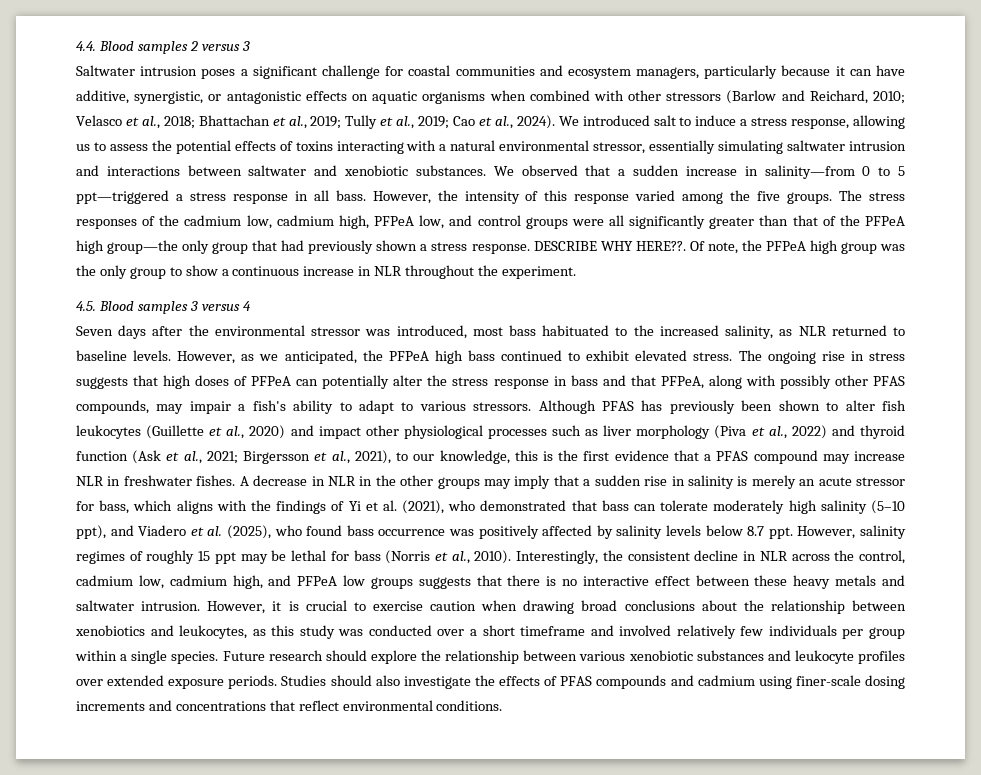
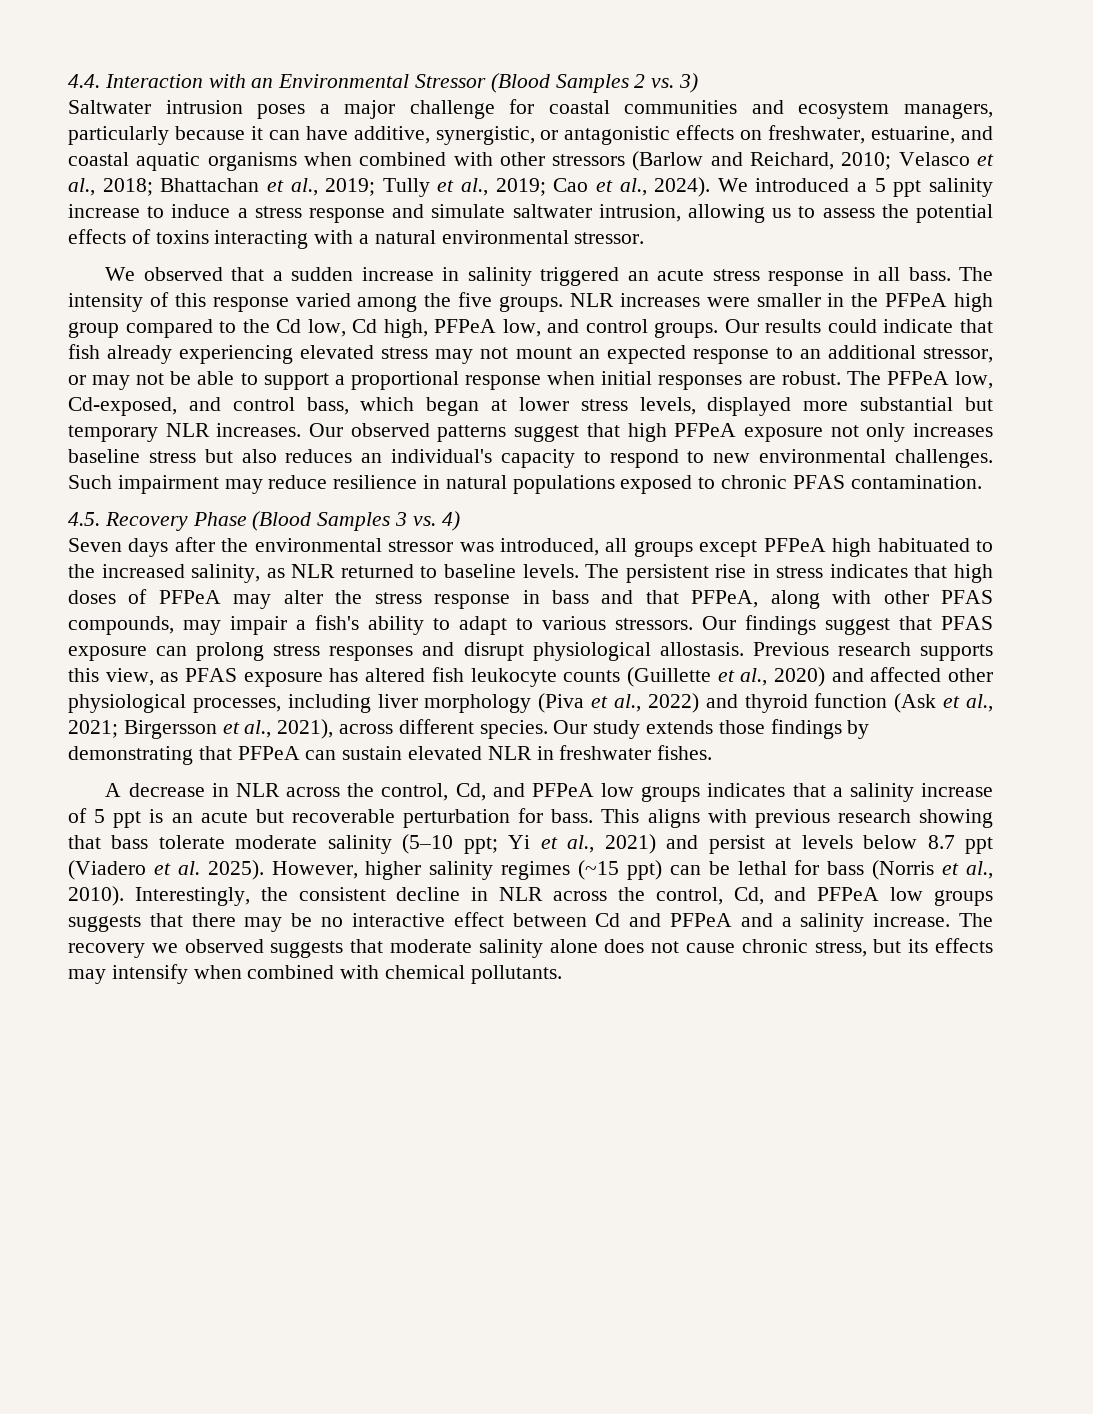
- 4.4. Blood samples 2 versus 3
+ 4.4. Interaction with an Environmental Stressor (Blood Samples 2 vs. 3)
- Saltwater intrusion poses a significant challenge for coastal communities and ecosystem managers, particularly because it can have additive, synergistic, or antagonistic effects on aquatic organisms when combined with other stressors (Barlow and Reichard, 2010; Velasco et al., 2018; Bhattachan et al., 2019; Tully et al., 2019; Cao et al., 2024).
+ Saltwater intrusion poses a major challenge for coastal communities and ecosystem managers, particularly because it can have additive, synergistic, or antagonistic effects on freshwater, estuarine, and coastal aquatic organisms when combined with other stressors (Barlow and Reichard, 2010; Velasco et al., 2018; Bhattachan et al., 2019; Tully et al., 2019; Cao et al., 2024).
- We introduced salt to induce a stress response, allowing us to assess the potential effects of toxins interacting with a natural environmental stressor, essentially simulating saltwater intrusion and interactions between saltwater and xenobiotic substances. We observed that a sudden increase in salinity—from 0 to 5 ppt—triggered a stress response in all bass.
+ We introduced a 5 ppt salinity increase to induce a stress response and simulate saltwater intrusion, allowing us to assess the potential effects of toxins interacting with a natural environmental stressor.
+ We observed that a sudden increase in salinity triggered an acute stress response in all bass.
- However, the intensity of this response varied among the five groups.
+ The intensity of this response varied among the five groups.
- The stress responses of the cadmium low, cadmium high, PFPeA low, and control groups were all significantly greater than that of the PFPeA high group—the only group that had previously shown a stress response. DESCRIBE WHY HERE??. Of note, the PFPeA high group was the only group to show a continuous increase in NLR throughout the experiment.
- 4.5. Blood samples 3 versus 4
+ NLR increases were smaller in the PFPeA high group compared to the Cd low, Cd high, PFPeA low, and control groups. Our results could indicate that fish already experiencing elevated stress may not mount an expected response to an additional stressor, or may not be able to support a proportional response when initial responses are robust. The PFPeA low, Cd-exposed, and control bass, which began at lower stress levels, displayed more substantial but temporary NLR increases. Our observed patterns suggest that high PFPeA exposure not only increases baseline stress but also reduces an individual's capacity to respond to new environmental challenges. Such impairment may reduce resilience in natural populations exposed to chronic PFAS contamination.
+ 4.5. Recovery Phase (Blood Samples 3 vs. 4)
- Seven days after the environmental stressor was introduced, most bass habituated to the increased salinity, as NLR returned to baseline levels.
+ Seven days after the environmental stressor was introduced, all groups except PFPeA high habituated to the increased salinity, as NLR returned to baseline levels.
- However, as we anticipated, the PFPeA high bass continued to exhibit elevated stress. The ongoing rise in stress suggests that high doses of PFPeA can potentially alter the stress response in bass and that PFPeA, along with possibly other PFAS compounds, may impair a fish's ability to adapt to various stressors.
+ The persistent rise in stress indicates that high doses of PFPeA may alter the stress response in bass and that PFPeA, along with other PFAS compounds, may impair a fish's ability to adapt to various stressors.
- Although PFAS has previously been shown to alter fish leukocytes (Guillette et al., 2020) and impact other physiological processes such as liver morphology (Piva et al., 2022) and thyroid function (Ask et al., 2021; Birgersson et al., 2021), to our knowledge, this is the first evidence that a PFAS compound may increase NLR in freshwater fishes. A decrease in NLR in the other groups may imply that a sudden rise in salinity is merely an acute stressor for bass, which aligns with the findings of Yi et al. (2021), who demonstrated that bass can tolerate moderately high salinity (5–10 ppt), and Viadero et al. (2025), who found bass occurrence was positively affected by salinity levels below 8.7 ppt. However, salinity regimes of roughly 15 ppt may be lethal for bass (Norris et al., 2010).
+ Our findings suggest that PFAS exposure can prolong stress responses and disrupt physiological allostasis. Previous research supports this view, as PFAS exposure has altered fish leukocyte counts (Guillette et al., 2020) and affected other physiological processes, including liver morphology (Piva et al., 2022) and thyroid function (Ask et al., 2021; Birgersson et al., 2021), across different species. Our study extends those findings by demonstrating that PFPeA can sustain elevated NLR in freshwater fishes.
+ A decrease in NLR across the control, Cd, and PFPeA low groups indicates that a salinity increase of 5 ppt is an acute but recoverable perturbation for bass. This aligns with previous research showing that bass tolerate moderate salinity (5–10 ppt; Yi et al., 2021) and persist at levels below 8.7 ppt (Viadero et al. 2025). However, higher salinity regimes (~15 ppt) can be lethal for bass (Norris et al., 2010).
- Interestingly, the consistent decline in NLR across the control, cadmium low, cadmium high, and PFPeA low groups suggests that there is no interactive effect between these heavy metals and saltwater intrusion. However, it is crucial to exercise caution when drawing broad conclusions about the relationship between xenobiotics and leukocytes, as this study was conducted over a short timeframe and involved relatively few individuals per group within a single species. Future research should explore the relationship between various xenobiotic substances and leukocyte profiles over extended exposure periods. Studies should also investigate the effects of PFAS compounds and cadmium using finer-scale dosing increments and concentrations that reflect environmental conditions.
+ Interestingly, the consistent decline in NLR across the control, Cd, and PFPeA low groups suggests that there may be no interactive effect between Cd and PFPeA and a salinity increase. The recovery we observed suggests that moderate salinity alone does not cause chronic stress, but its effects may intensify when combined with chemical pollutants.

